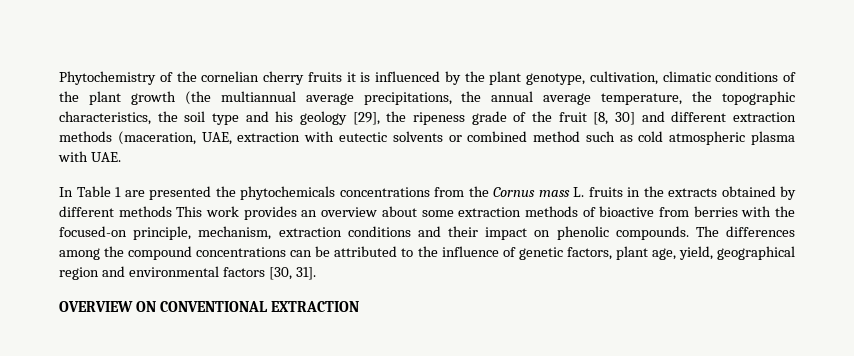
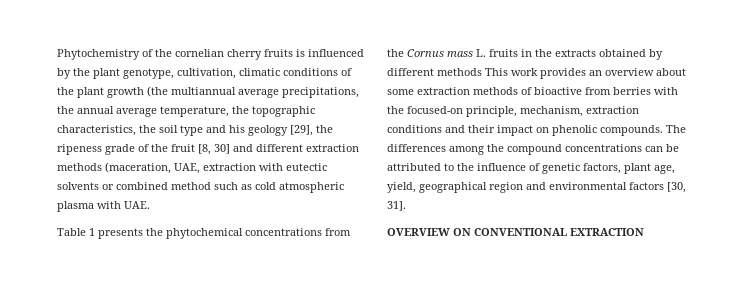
- Phytochemistry of the cornelian cherry fruits it is influenced by the plant genotype, cultivation, climatic conditions of the plant growth (the multiannual average precipitations, the annual average temperature, the topographic characteristics, the soil type and his geology [29], the ripeness grade of the fruit [8, 30] and different extraction methods (maceration, UAE, extraction with eutectic solvents or combined method such as cold atmospheric plasma with UAE.
+ Phytochemistry of the cornelian cherry fruits is influenced by the plant genotype, cultivation, climatic conditions of the plant growth (the multiannual average precipitations, the annual average temperature, the topographic characteristics, the soil type and his geology [29], the ripeness grade of the fruit [8, 30] and different extraction methods (maceration, UAE, extraction with eutectic solvents or combined method such as cold atmospheric plasma with UAE.
- In Table 1 are presented the phytochemicals concentrations from the Cornus mass L. fruits in the extracts obtained by different methods This work provides an overview about some extraction methods of bioactive from berries with the focused-on principle, mechanism, extraction conditions and their impact on phenolic compounds.
+ Table 1 presents the phytochemical concentrations from the Cornus mass L. fruits in the extracts obtained by different methods This work provides an overview about some extraction methods of bioactive from berries with the focused-on principle, mechanism, extraction conditions and their impact on phenolic compounds.

